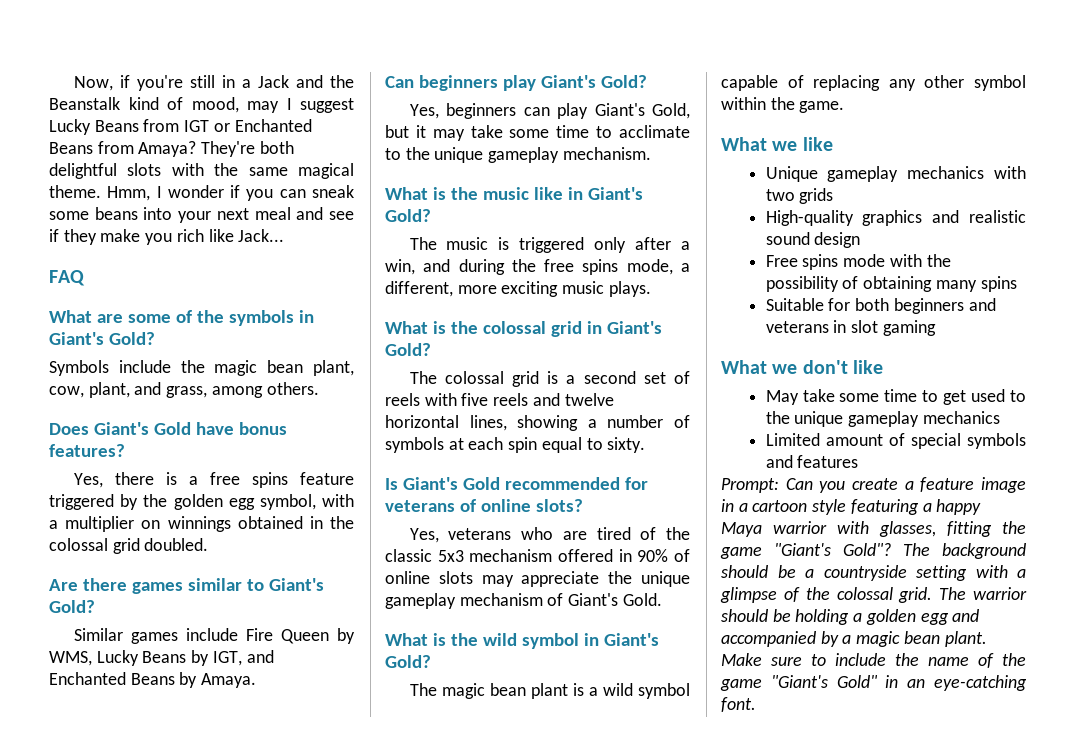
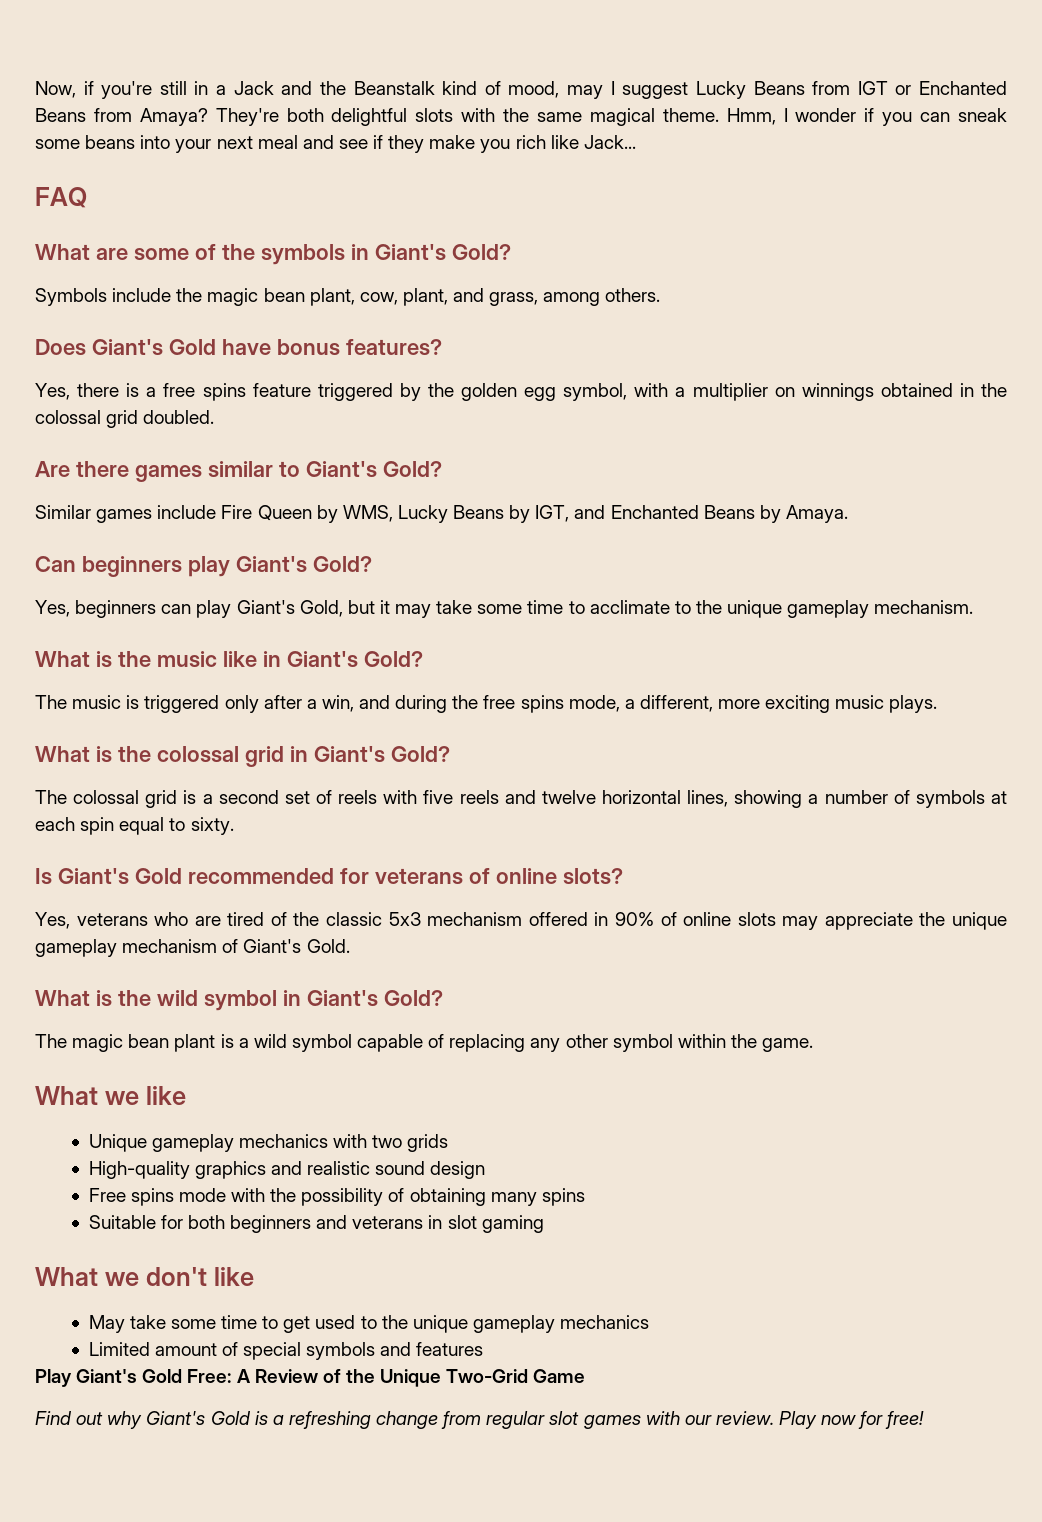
- Prompt: Can you create a feature image in a cartoon style featuring a happy Maya warrior with glasses, fitting the game "Giant's Gold"? The background should be a countryside setting with a glimpse of the colossal grid. The warrior should be holding a golden egg and accompanied by a magic bean plant. Make sure to include the name of the game "Giant's Gold" in an eye-catching font.
+ Play Giant's Gold Free: A Review of the Unique Two-Grid Game
+ Find out why Giant's Gold is a refreshing change from regular slot games with our review. Play now for free!

